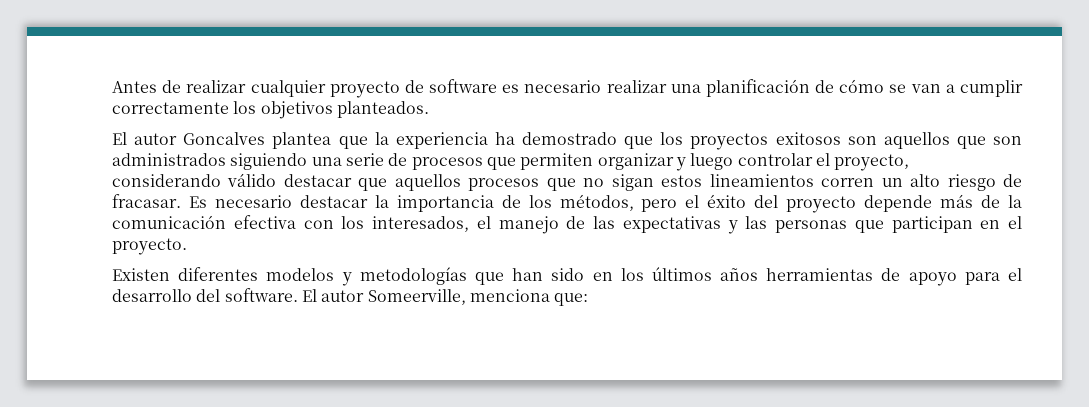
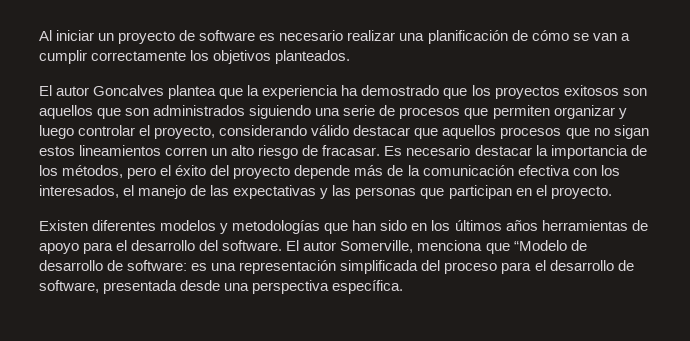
- Antes de realizar cualquier proyecto de software es necesario realizar una planificación de cómo se van a cumplir correctamente los objetivos planteados.
+ Al iniciar un proyecto de software es necesario realizar una planificación de cómo se van a cumplir correctamente los objetivos planteados.
- El autor Someerville, menciona que:
+ El autor Somerville, menciona que “Modelo de desarrollo de software: es una representación simplificada del proceso para el desarrollo de software, presentada desde una perspectiva específica.

